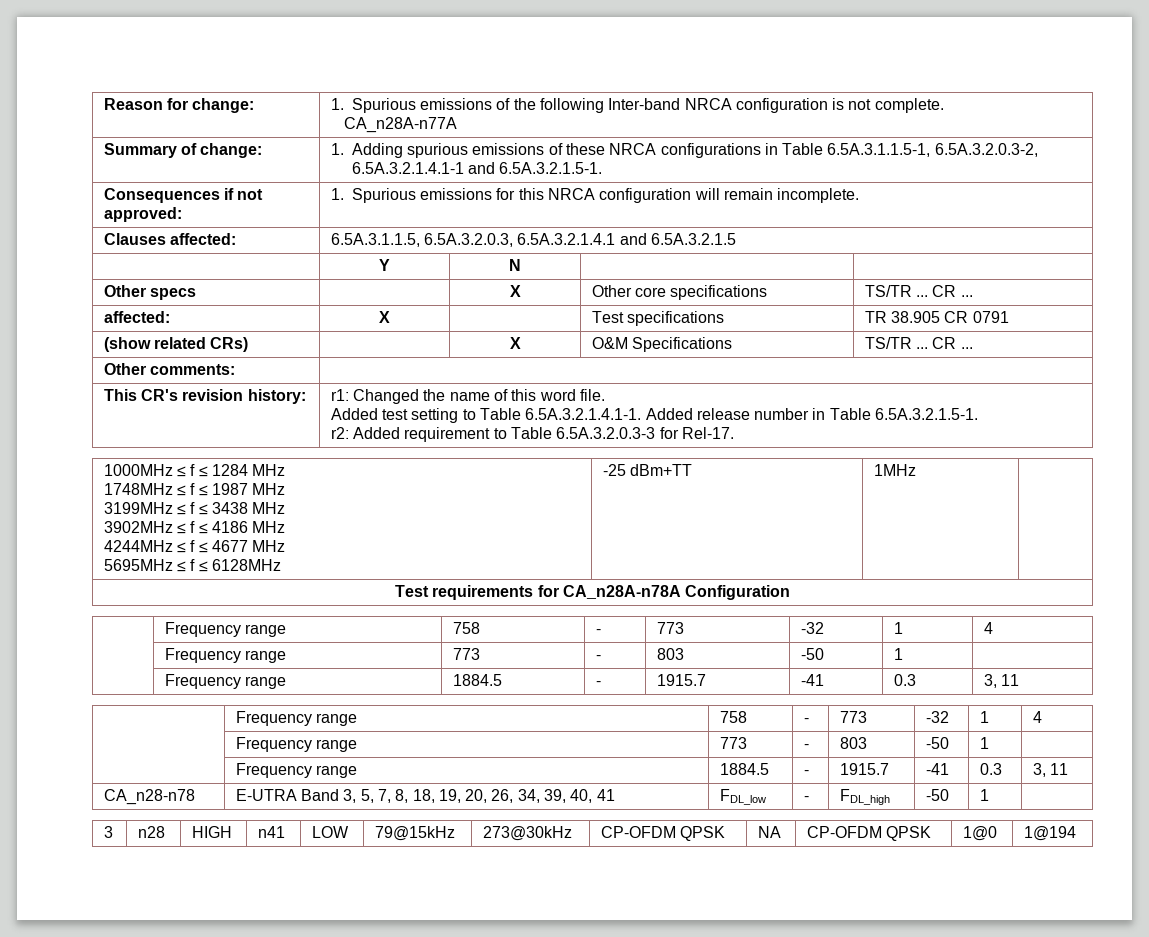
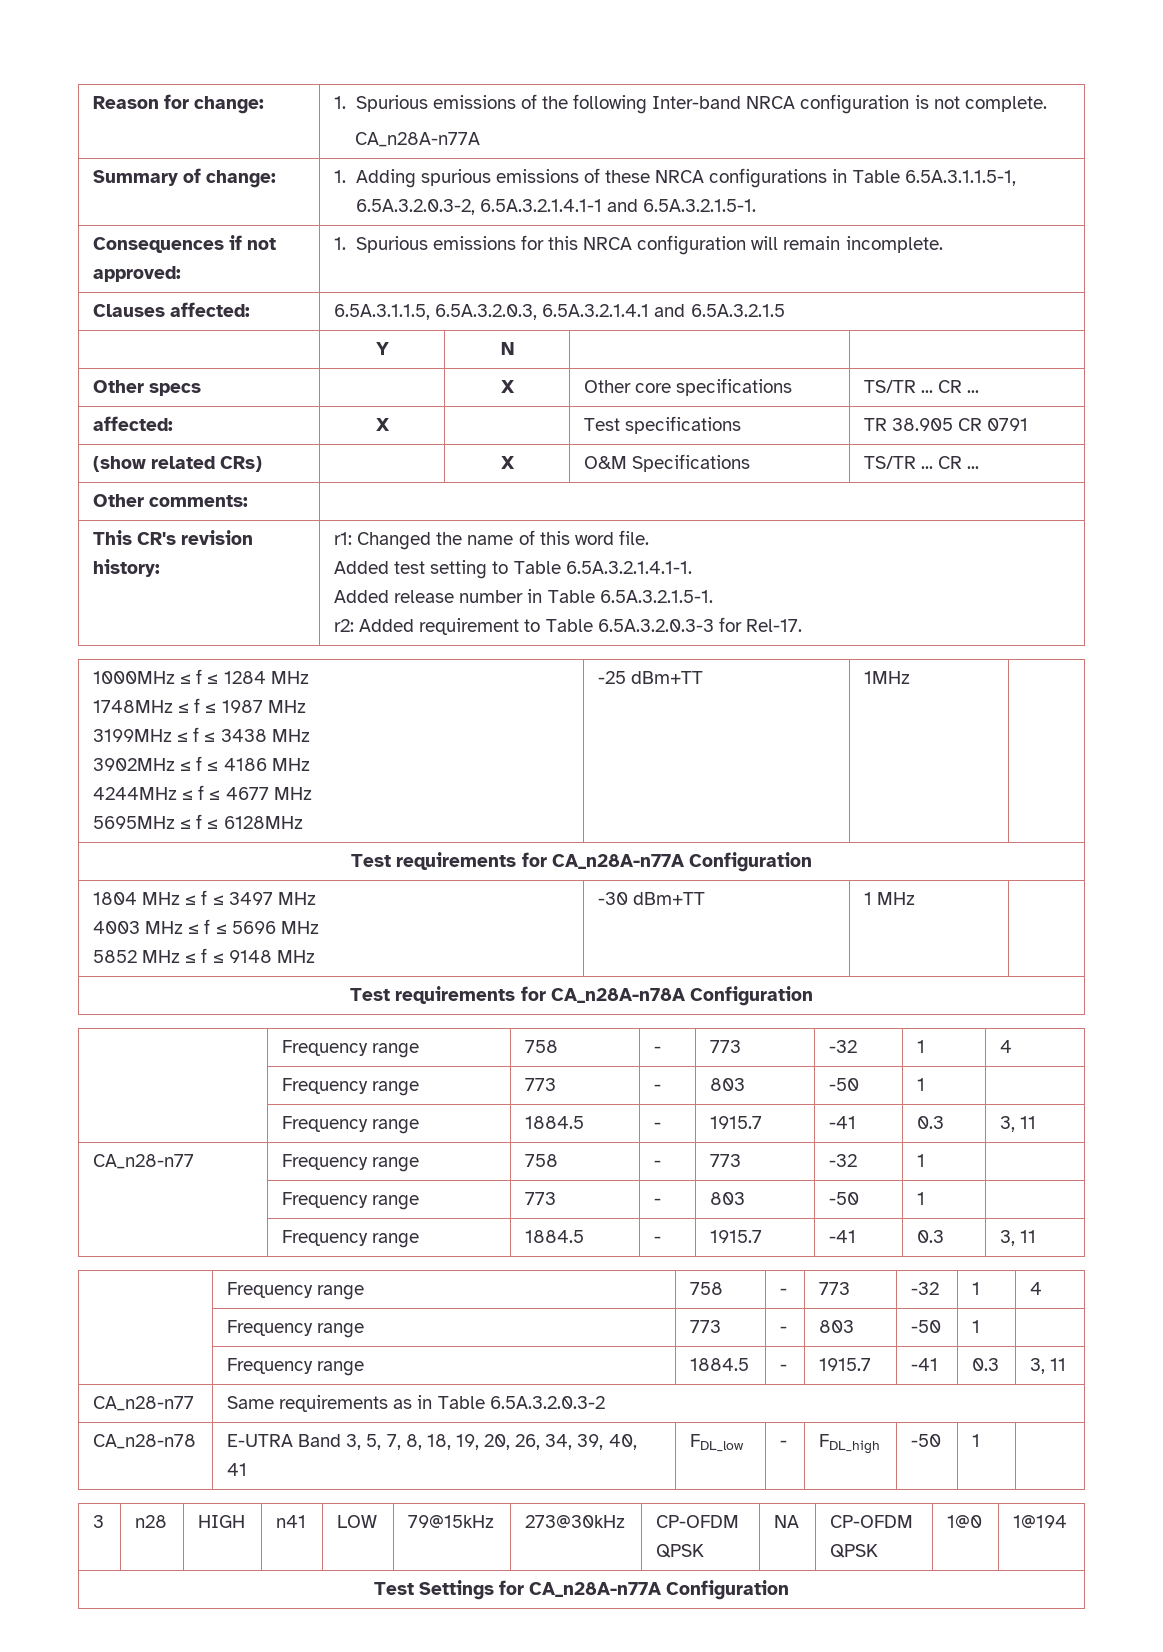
  This CR's revision history: | r1: Changed the name of this word file.
- Added test setting to Table 6.5A.3.2.1.4.1-1. Added release number in Table 6.5A.3.2.1.5-1.
+ Added test setting to Table 6.5A.3.2.1.4.1-1.
+ Added release number in Table 6.5A.3.2.1.5-1.
+ Test requirements for CA_n28A-n77A Configuration
+ 1804 MHz ≤ f ≤ 3497 MHz
+ 4003 MHz ≤ f ≤ 5696 MHz
+ 5852 MHz ≤ f ≤ 9148 MHz | -30 dBm+TT | 1 MHz |
+ CA_n28-n77 | Frequency range | 758 | - | 773 | -32 | 1 |
+ | Frequency range | 773 | - | 803 | -50 | 1 |
+ | Frequency range | 1884.5 | - | 1915.7 | -41 | 0.3 | 3, 11
+ CA_n28-n77 | Same requirements as in Table 6.5A.3.2.0.3-2
+ Test Settings for CA_n28A-n77A Configuration

